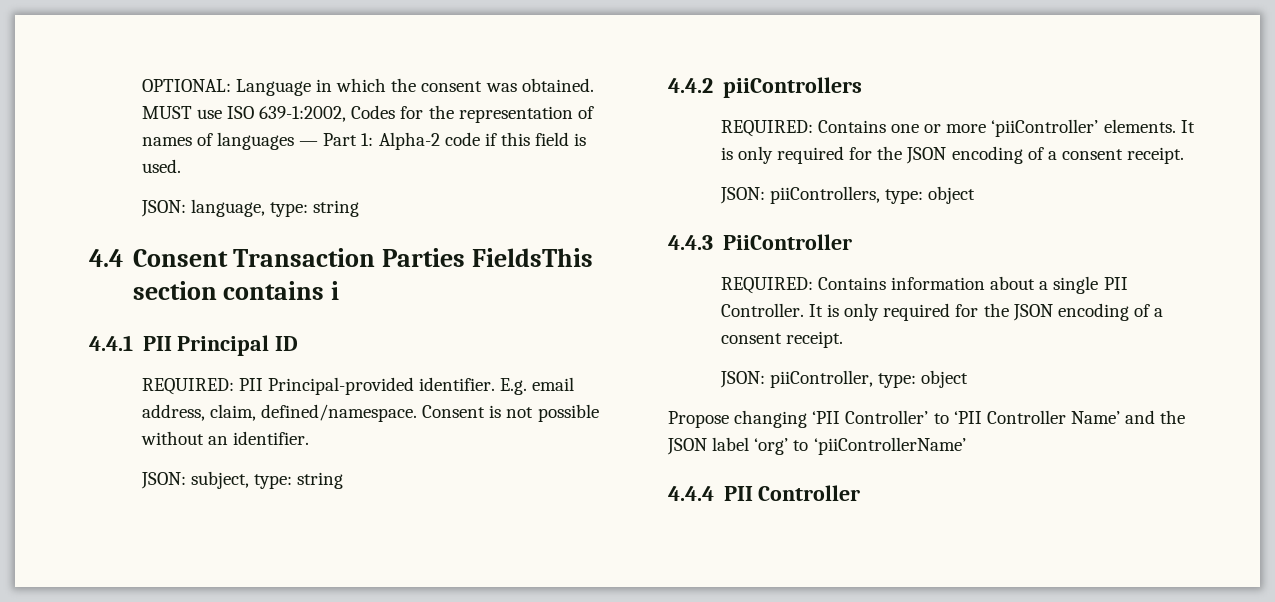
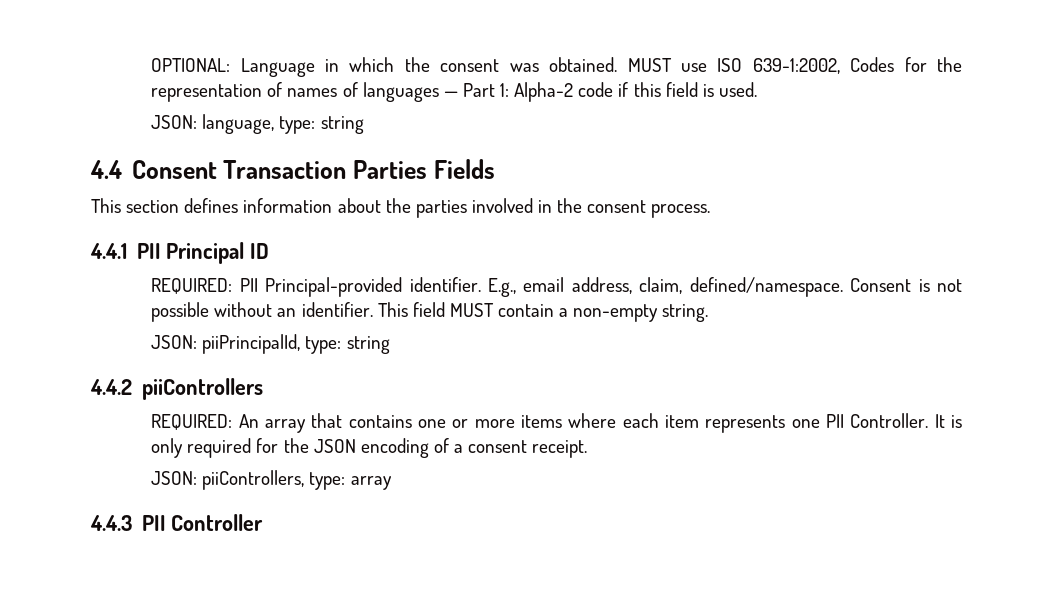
- 4.4 Consent Transaction Parties FieldsThis section contains i
+ 4.4 Consent Transaction Parties Fields
+ This section defines information about the parties involved in the consent process.
- E.g. email address, claim, defined/namespace.
+ E.g., email address, claim, defined/namespace.
- Consent is not possible without an identifier.
- JSON: subject, type: string
+ Consent is not possible without an identifier. This field MUST contain a non-empty string.
+ JSON: piiPrincipalId, type: string
- REQUIRED: Contains one or more ‘piiController’ elements.
+ REQUIRED: An array that contains one or more items where each item represents one PII Controller.
- JSON: piiControllers, type: object
- 4.4.3 PiiController
- REQUIRED: Contains information about a single PII Controller. It is only required for the JSON encoding of a consent receipt.
- JSON: piiController, type: object
- Propose changing ‘PII Controller’ to ‘PII Controller Name’ and the JSON label ‘org’ to ‘piiControllerName’
- 4.4.4 PII Controller
+ JSON: piiControllers, type: array
+ 4.4.3 PII Controller

